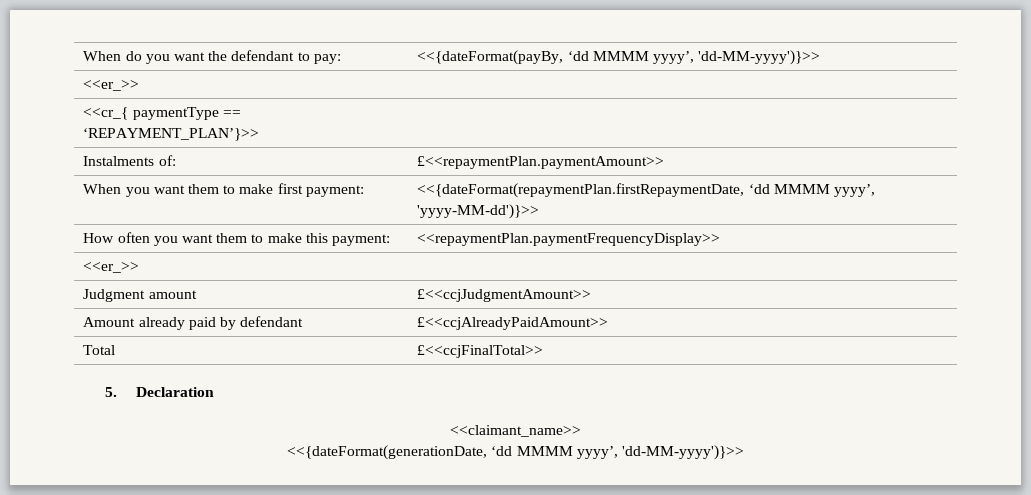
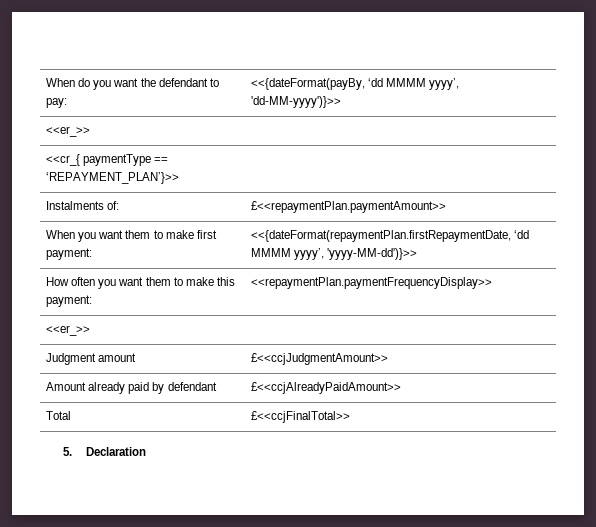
- <<claimant_name>>
- <<{dateFormat(generationDate, ‘dd MMMM yyyy’, 'dd-MM-yyyy')}>>

